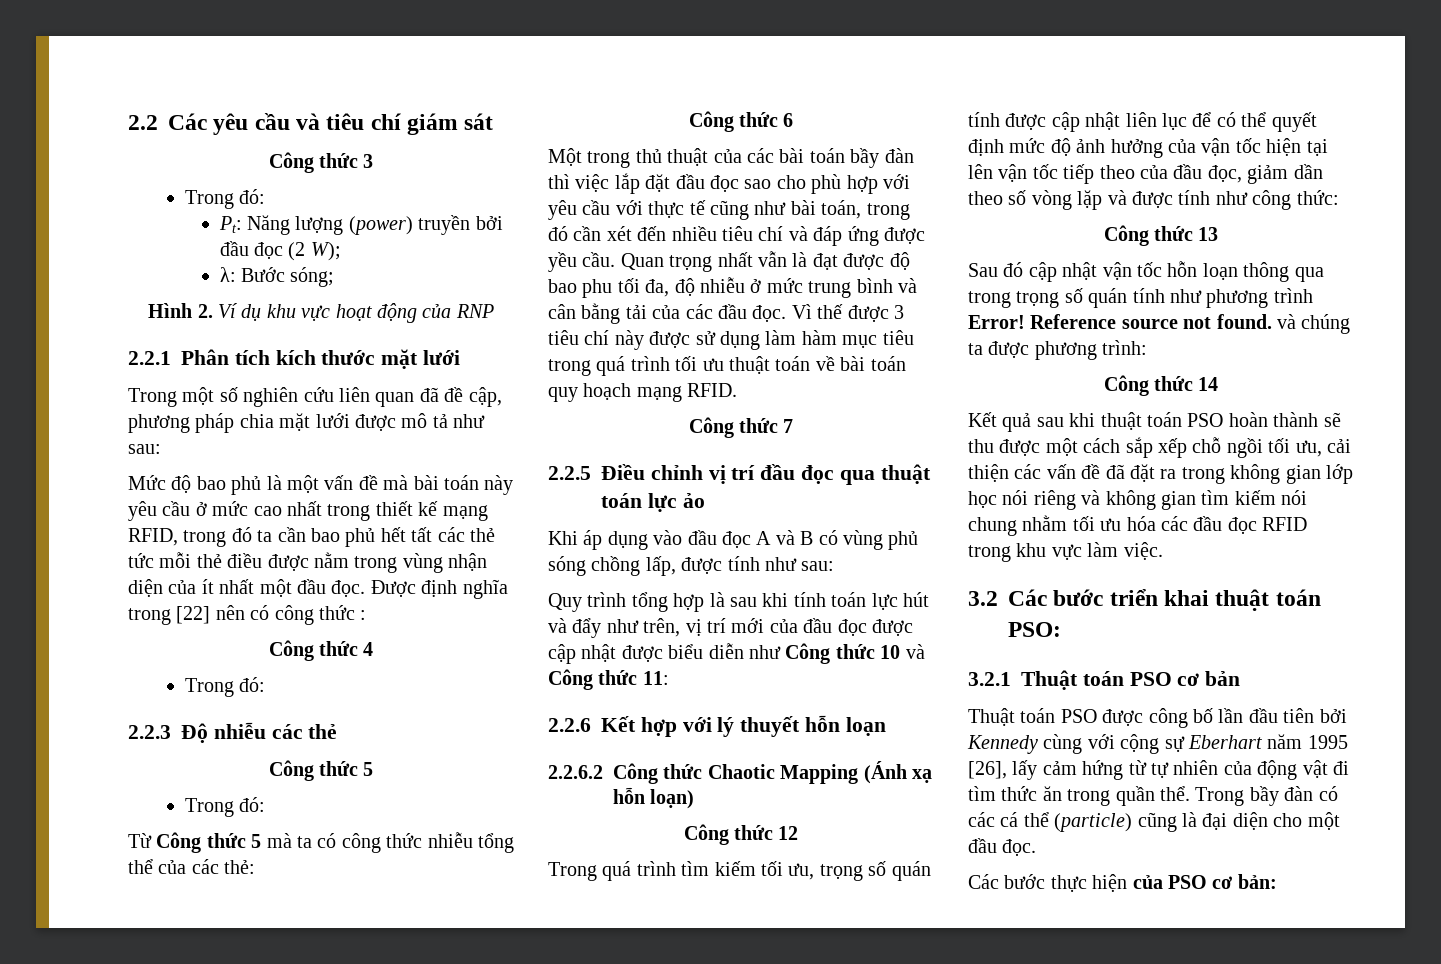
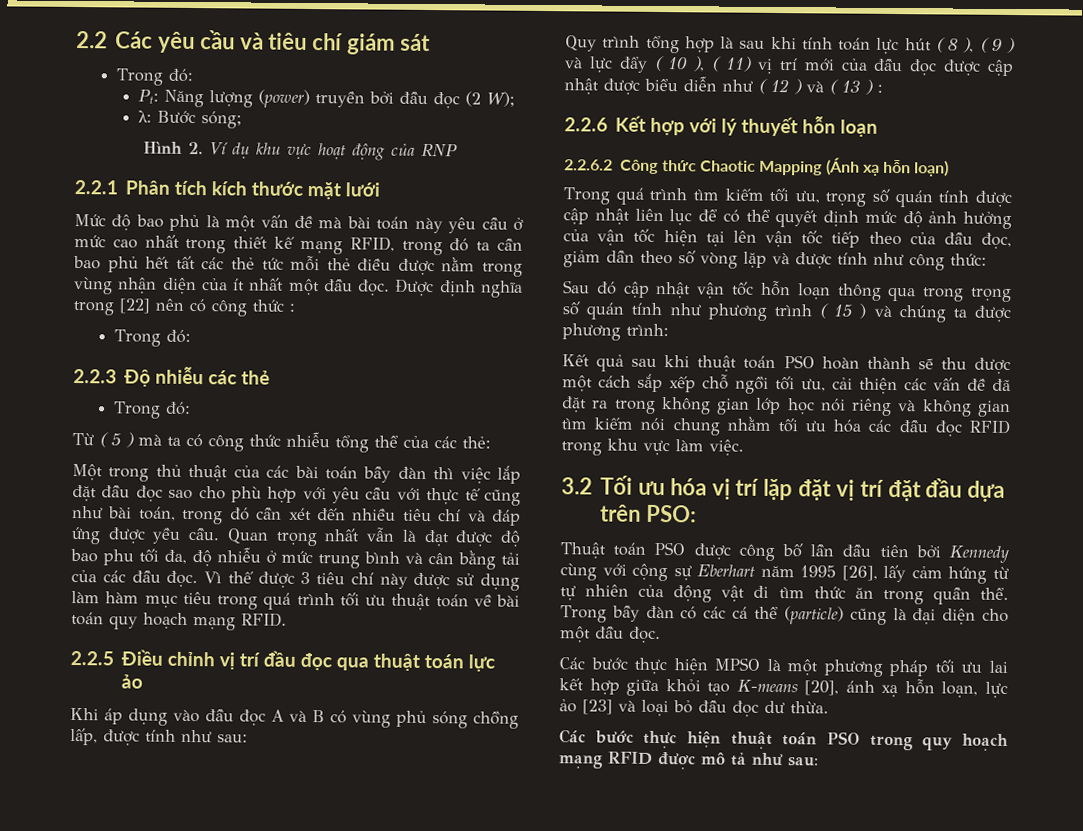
- Công thức 3
- Trong một số nghiên cứu liên quan đã đề cập, phương pháp chia mặt lưới được mô tả như sau:
- Công thức 4
  2.2.3 Độ nhiễu các thẻ
- Công thức 5
- Từ Công thức 5 mà ta có công thức nhiễu tổng thể của các thẻ:
+ Từ ( 5 ) mà ta có công thức nhiễu tổng thể của các thẻ:
- Công thức 6
- Công thức 7
- Quy trình tổng hợp là sau khi tính toán lực hút và đẩy như trên, vị trí mới của đầu đọc được cập nhật được biểu diễn như Công thức 10 và Công thức 11:
+ Quy trình tổng hợp là sau khi tính toán lực hút ( 8 ), ( 9 ) và lực đẩy ( 10 ), ( 11) vị trí mới của đầu đọc được cập nhật được biểu diễn như ( 12 ) và ( 13 ) :
- Công thức 12
- Công thức 13
- Sau đó cập nhật vận tốc hỗn loạn thông qua trong trọng số quán tính như phương trình Error! Reference source not found. và chúng ta được phương trình:
+ Sau đó cập nhật vận tốc hỗn loạn thông qua trong trọng số quán tính như phương trình ( 15 ) và chúng ta được phương trình:
- Công thức 14
- 3.2 Các bước triển khai thuật toán PSO:
- 3.2.1 Thuật toán PSO cơ bản
+ 3.2 Tối ưu hóa vị trí lặp đặt vị trí đặt đầu dựa trên PSO:
- Các bước thực hiện của PSO cơ bản:
+ Các bước thực hiện MPSO là một phương pháp tối ưu lai kết hợp giữa khỏi tạo K-means [20], ánh xạ hỗn loạn, lực ảo [23] và loại bỏ đầu đọc dư thừa.
+ Các bước thực hiện thuật toán PSO trong quy hoạch mạng RFID được mô tả như sau:

